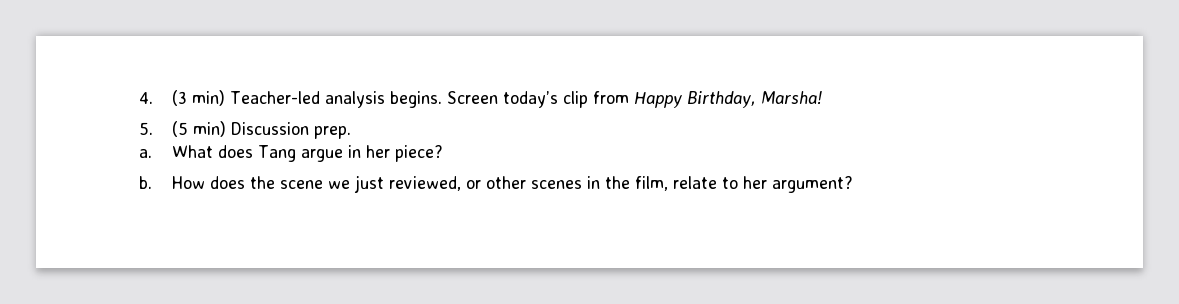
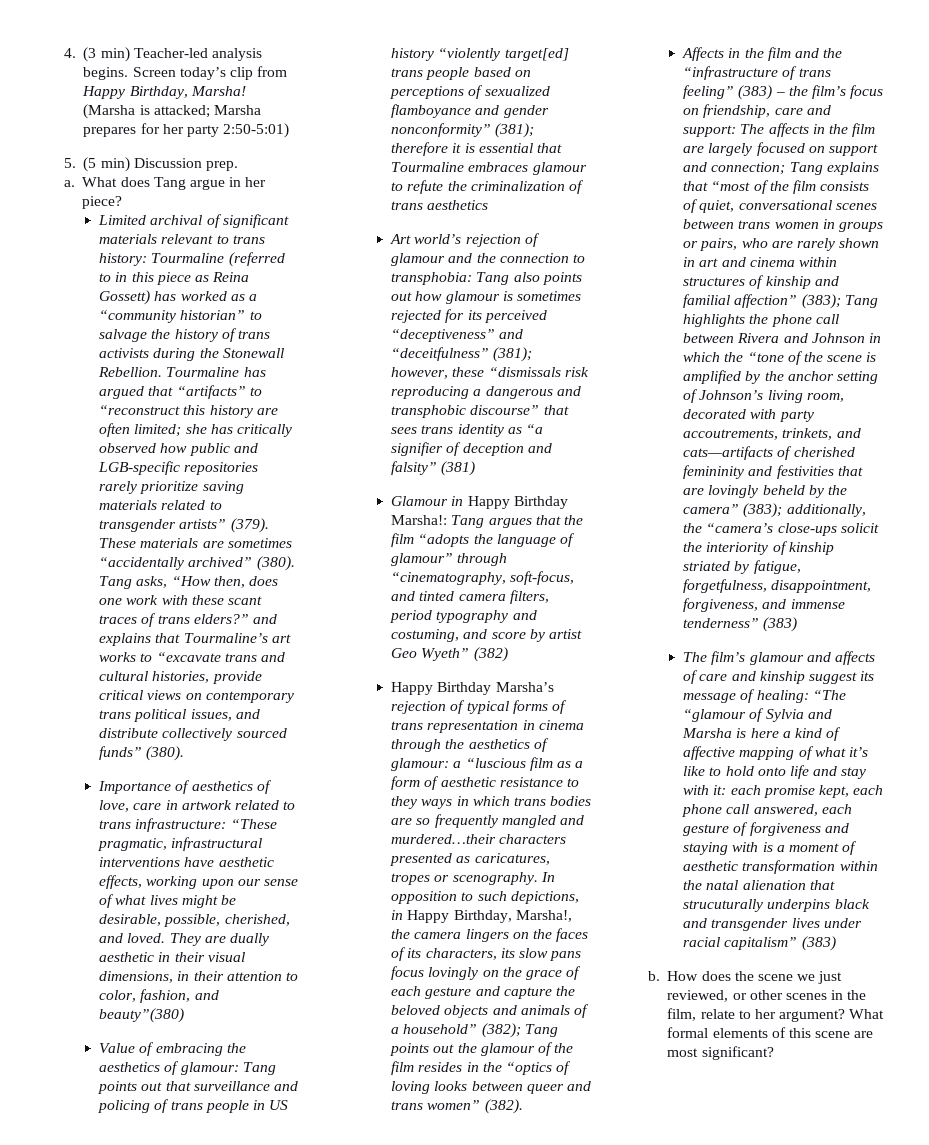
+ (Marsha is attacked; Marsha prepares for her party 2:50-5:01)
+ Limited archival of significant materials relevant to trans history: Tourmaline (referred to in this piece as Reina Gossett) has worked as a “community historian” to salvage the history of trans activists during the Stonewall Rebellion. Tourmaline has argued that “artifacts” to “reconstruct this history are often limited; she has critically observed how public and LGB-specific repositories rarely prioritize saving materials related to transgender artists” (379). These materials are sometimes “accidentally archived” (380). Tang asks, “How then, does one work with these scant traces of trans elders?” and explains that Tourmaline’s art works to “excavate trans and cultural histories, provide critical views on contemporary trans political issues, and distribute collectively sourced funds” (380).
+ Importance of aesthetics of love, care in artwork related to trans infrastructure: “These pragmatic, infrastructural interventions have aesthetic effects, working upon our sense of what lives might be desirable, possible, cherished, and loved. They are dually aesthetic in their visual dimensions, in their attention to color, fashion, and beauty”(380)
+ Value of embracing the aesthetics of glamour: Tang points out that surveillance and policing of trans people in US history “violently target[ed] trans people based on perceptions of sexualized flamboyance and gender nonconformity” (381); therefore it is essential that Tourmaline embraces glamour to refute the criminalization of trans aesthetics
+ Art world’s rejection of glamour and the connection to transphobia: Tang also points out how glamour is sometimes rejected for its perceived “deceptiveness” and “deceitfulness” (381); however, these “dismissals risk reproducing a dangerous and transphobic discourse” that sees trans identity as “a signifier of deception and falsity” (381)
+ Glamour in Happy Birthday Marsha!: Tang argues that the film “adopts the language of glamour” through “cinematography, soft-focus, and tinted camera filters, period typography and costuming, and score by artist Geo Wyeth” (382)
+ Happy Birthday Marsha’s rejection of typical forms of trans representation in cinema through the aesthetics of glamour: a “luscious film as a form of aesthetic resistance to they ways in which trans bodies are so frequently mangled and murdered…their characters presented as caricatures, tropes or scenography. In opposition to such depictions, in Happy Birthday, Marsha!, the camera lingers on the faces of its characters, its slow pans focus lovingly on the grace of each gesture and capture the beloved objects and animals of a household” (382); Tang points out the glamour of the film resides in the “optics of loving looks between queer and trans women” (382).
+ Affects in the film and the “infrastructure of trans feeling” (383) – the film’s focus on friendship, care and support: The affects in the film are largely focused on support and connection; Tang explains that “most of the film consists of quiet, conversational scenes between trans women in groups or pairs, who are rarely shown in art and cinema within structures of kinship and familial affection” (383); Tang highlights the phone call between Rivera and Johnson in which the “tone of the scene is amplified by the anchor setting of Johnson’s living room, decorated with party accoutrements, trinkets, and cats—artifacts of cherished femininity and festivities that are lovingly beheld by the camera” (383); additionally, the “camera’s close-ups solicit the interiority of kinship striated by fatigue, forgetfulness, disappointment, forgiveness, and immense tenderness” (383)
+ The film’s glamour and affects of care and kinship suggest its message of healing: “The “glamour of Sylvia and Marsha is here a kind of affective mapping of what it’s like to hold onto life and stay with it: each promise kept, each phone call answered, each gesture of forgiveness and staying with is a moment of aesthetic transformation within the natal alienation that strucuturally underpins black and transgender lives under racial capitalism” (383)
+ What formal elements of this scene are most significant?

